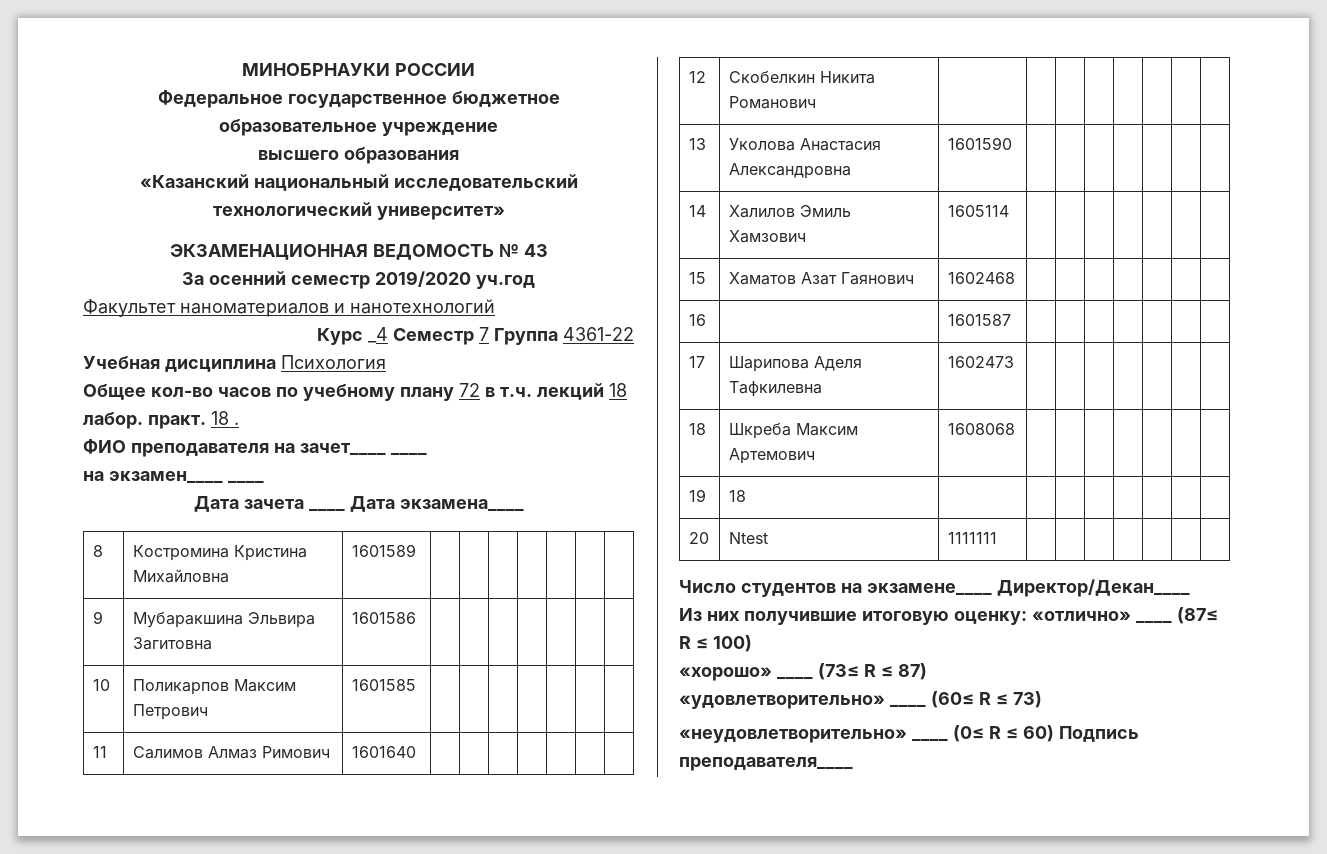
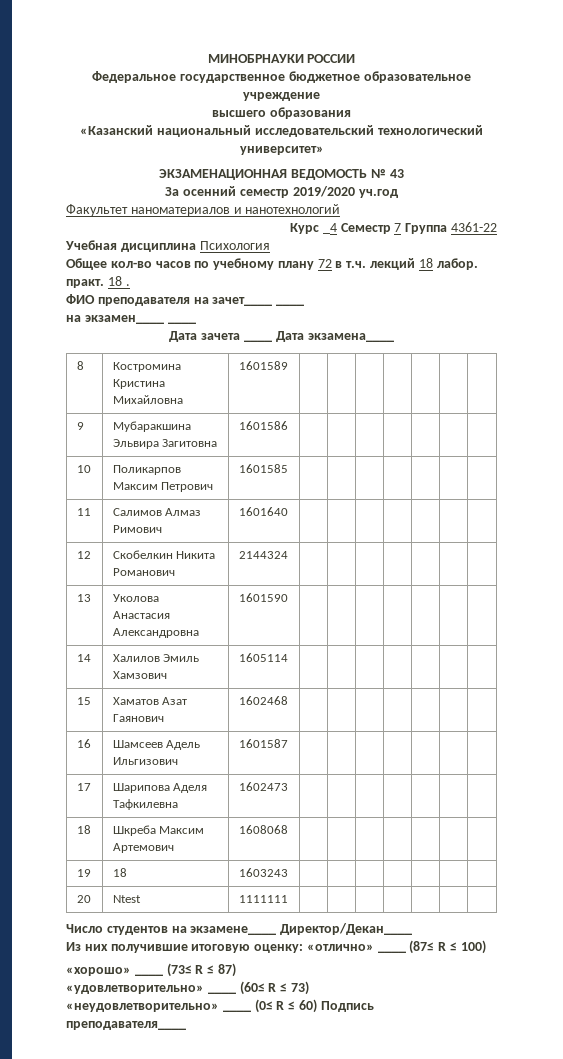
- 12 | Скобелкин Никита Романович | | | | | | | |
+ 12 | Скобелкин Никита Романович | 2144324 | | | | | | |
- 16 | | 1601587 | | | | | | |
+ 16 | Шамсеев Адель Ильгизович | 1601587 | | | | | | |
- 19 | 18 | | | | | | | |
+ 19 | 18 | 1603243 | | | | | | |

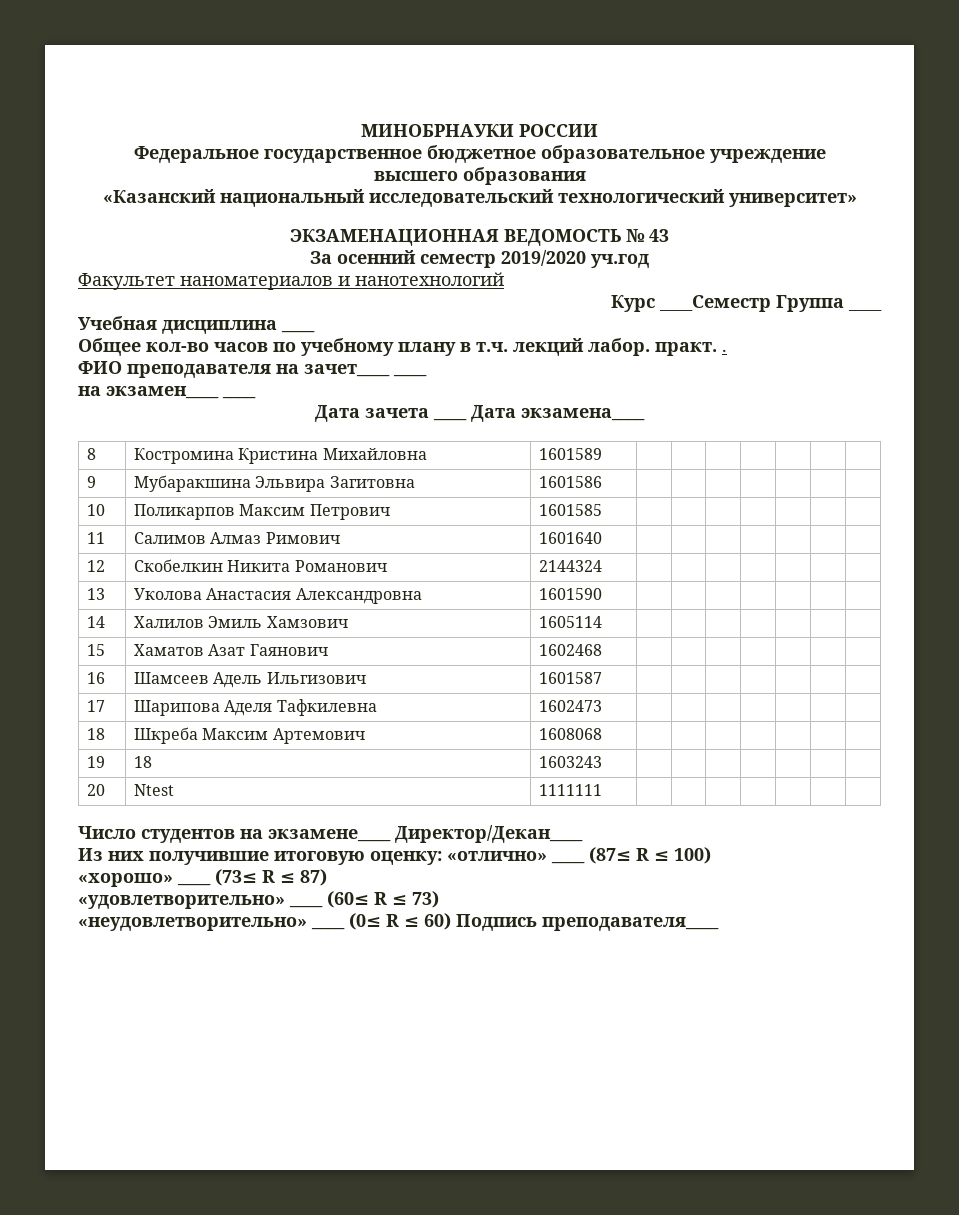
- Курс _4 Семестр 7 Группа 4361-22
+ Курс ____Семестр Группа ____
- Учебная дисциплина Психология
+ Учебная дисциплина ____
- Общее кол-во часов по учебному плану 72 в т.ч. лекций 18 лабор. практ. 18 .
+ Общее кол-во часов по учебному плану в т.ч. лекций лабор. практ. .

